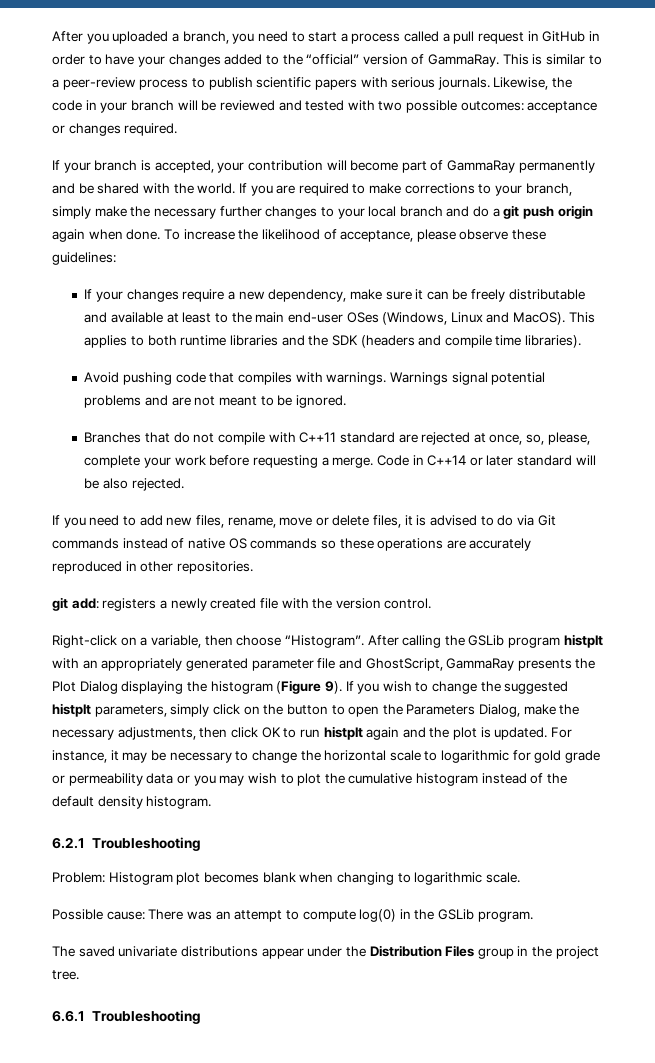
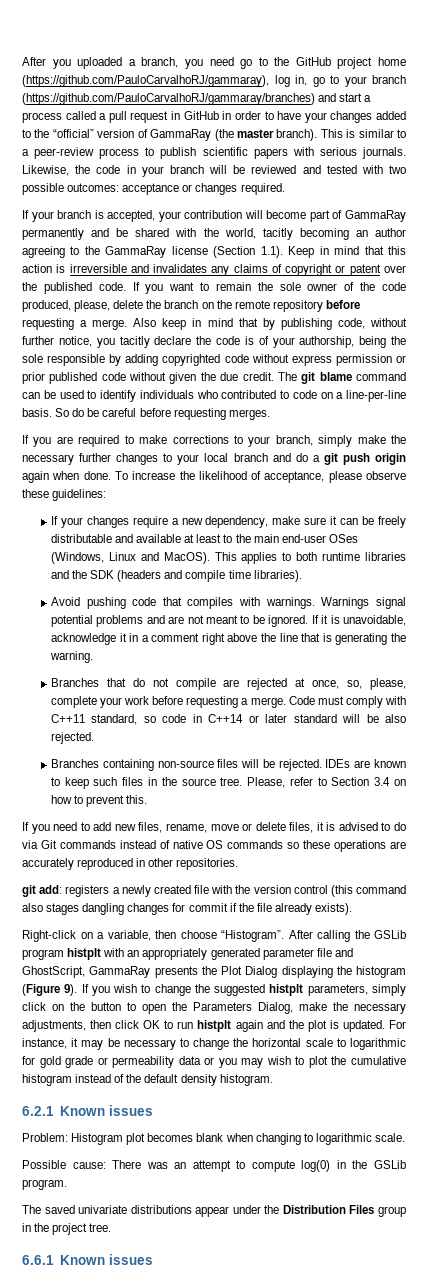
- After you uploaded a branch, you need to start a process called a pull request in GitHub in order to have your changes added to the “official” version of GammaRay.
+ After you uploaded a branch, you need go to the GitHub project home (https://github.com/PauloCarvalhoRJ/gammaray), log in, go to your branch (https://github.com/PauloCarvalhoRJ/gammaray/branches) and start a process called a pull request in GitHub in order to have your changes added to the “official” version of GammaRay (the master branch).
- If your branch is accepted, your contribution will become part of GammaRay permanently and be shared with the world. If you are required to make corrections to your branch, simply make the necessary further changes to your local branch and do a git push origin again when done.
+ If your branch is accepted, your contribution will become part of GammaRay permanently and be shared with the world, tacitly becoming an author agreeing to the GammaRay license (Section 1.1). Keep in mind that this action is irreversible and invalidates any claims of copyright or patent over the published code. If you want to remain the sole owner of the code produced, please, delete the branch on the remote repository before requesting a merge. Also keep in mind that by publishing code, without further notice, you tacitly declare the code is of your authorship, being the sole responsible by adding copyrighted code without express permission or prior published code without given the due credit. The git blame command can be used to identify individuals who contributed to code on a line-per-line basis. So do be careful before requesting merges.
+ If you are required to make corrections to your branch, simply make the necessary further changes to your local branch and do a git push origin again when done.
+ If it is unavoidable, acknowledge it in a comment right above the line that is generating the warning.
- Branches that do not compile with C++11 standard are rejected at once, so, please, complete your work before requesting a merge.
+ Branches that do not compile are rejected at once, so, please, complete your work before requesting a merge.
- Code in C++14 or later standard will be also rejected.
+ Code must comply with C++11 standard, so code in C++14 or later standard will be also rejected.
+ Branches containing non-source files will be rejected. IDEs are known to keep such files in the source tree. Please, refer to Section 3.4 on how to prevent this.
- git add: registers a newly created file with the version control.
+ git add: registers a newly created file with the version control (this command also stages dangling changes for commit if the file already exists).
- 6.2.1 Troubleshooting
+ 6.2.1 Known issues
- 6.6.1 Troubleshooting
+ 6.6.1 Known issues

